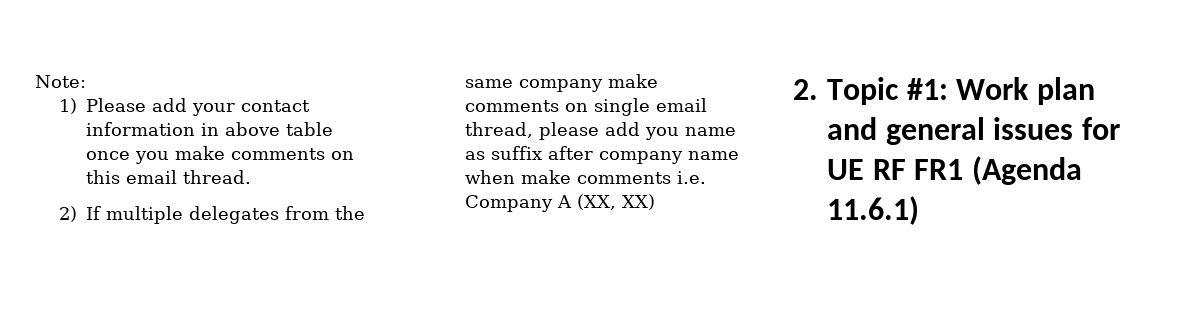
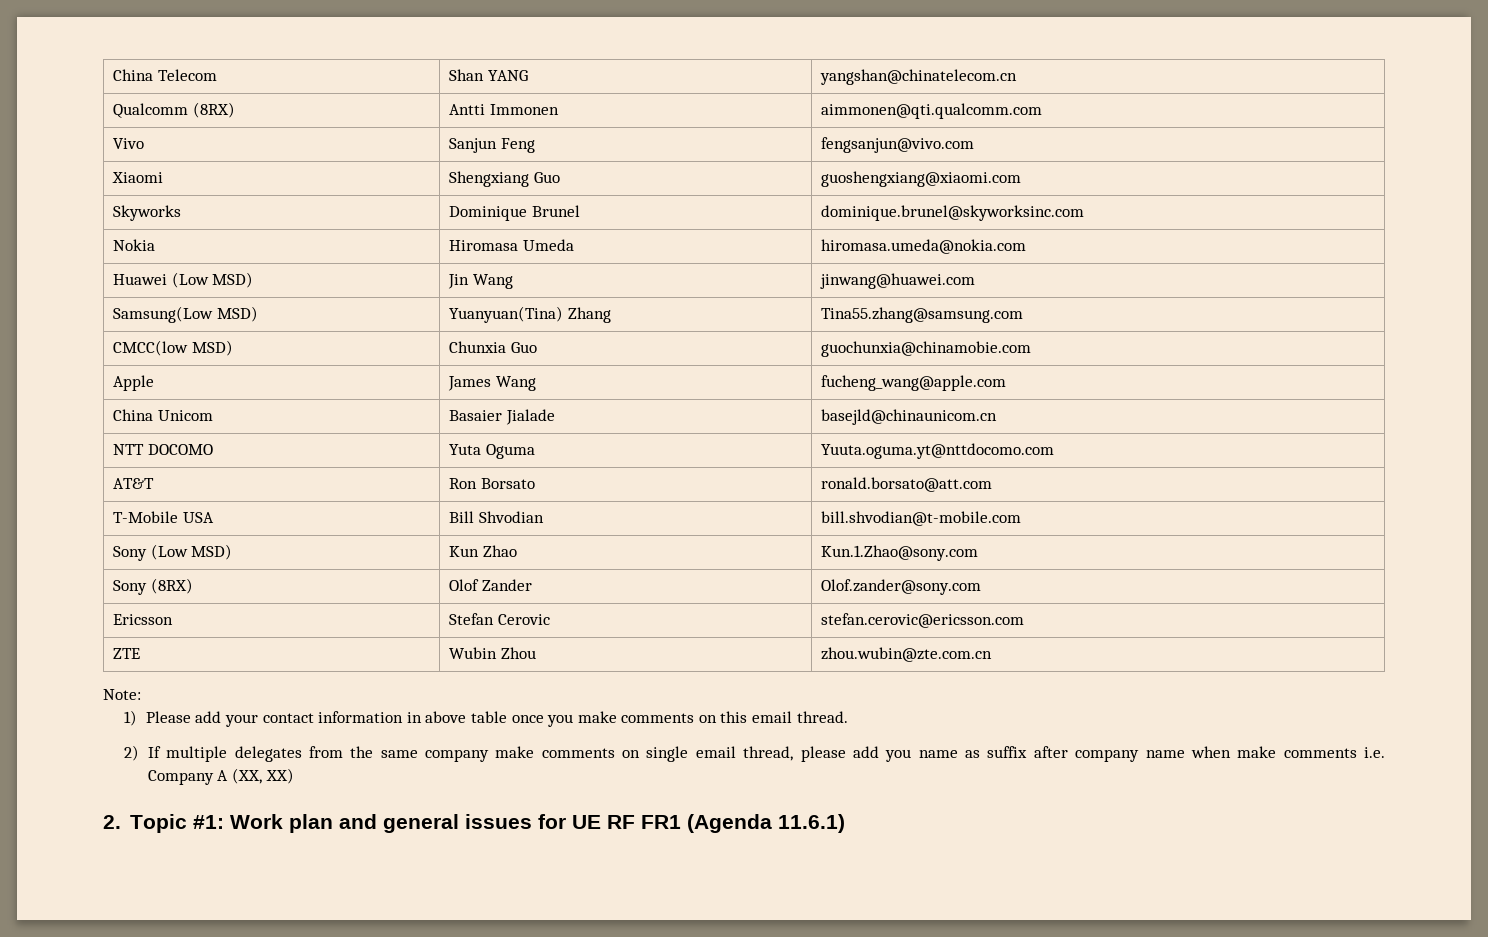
+ China Telecom | Shan YANG | yangshan@chinatelecom.cn
+ Qualcomm (8RX) | Antti Immonen | aimmonen@qti.qualcomm.com
+ Vivo | Sanjun Feng | fengsanjun@vivo.com
+ Xiaomi | Shengxiang Guo | guoshengxiang@xiaomi.com
+ Skyworks | Dominique Brunel | dominique.brunel@skyworksinc.com
+ Nokia | Hiromasa Umeda | hiromasa.umeda@nokia.com
+ Huawei (Low MSD) | Jin Wang | jinwang@huawei.com
+ Samsung(Low MSD) | Yuanyuan(Tina) Zhang | Tina55.zhang@samsung.com
+ CMCC(low MSD) | Chunxia Guo | guochunxia@chinamobie.com
+ Apple | James Wang | fucheng_wang@apple.com
+ China Unicom | Basaier Jialade | basejld@chinaunicom.cn
+ NTT DOCOMO | Yuta Oguma | Yuuta.oguma.yt@nttdocomo.com
+ AT&T | Ron Borsato | ronald.borsato@att.com
+ T-Mobile USA | Bill Shvodian | bill.shvodian@t-mobile.com
+ Sony (Low MSD) | Kun Zhao | Kun.1.Zhao@sony.com
+ Sony (8RX) | Olof Zander | Olof.zander@sony.com
+ Ericsson | Stefan Cerovic | stefan.cerovic@ericsson.com
+ ZTE | Wubin Zhou | zhou.wubin@zte.com.cn

